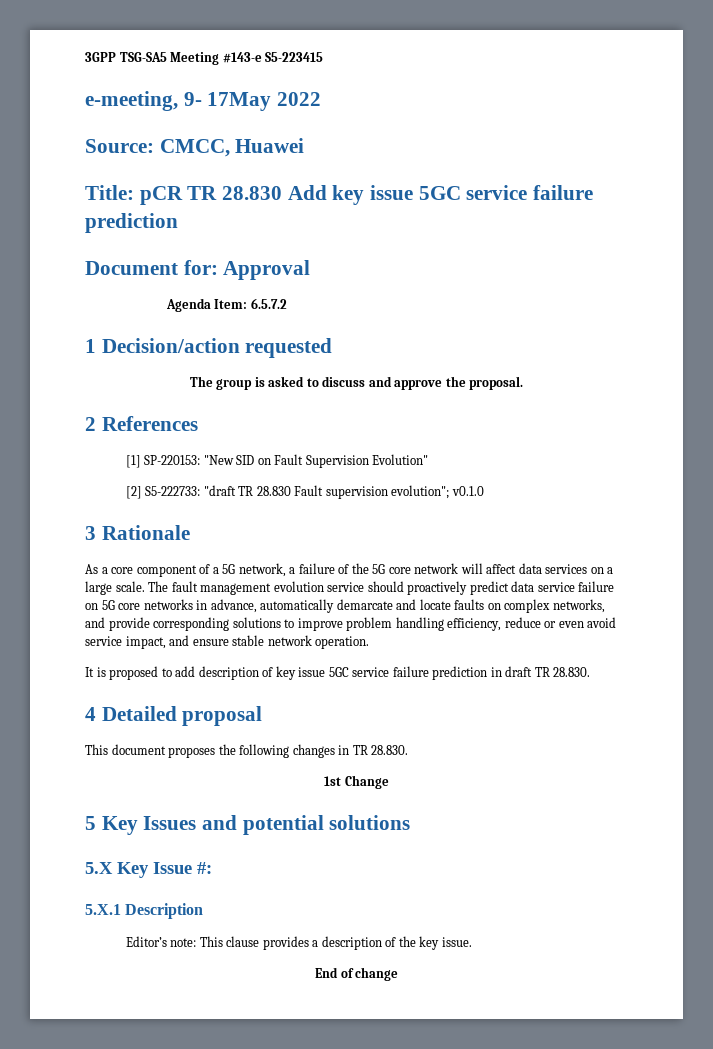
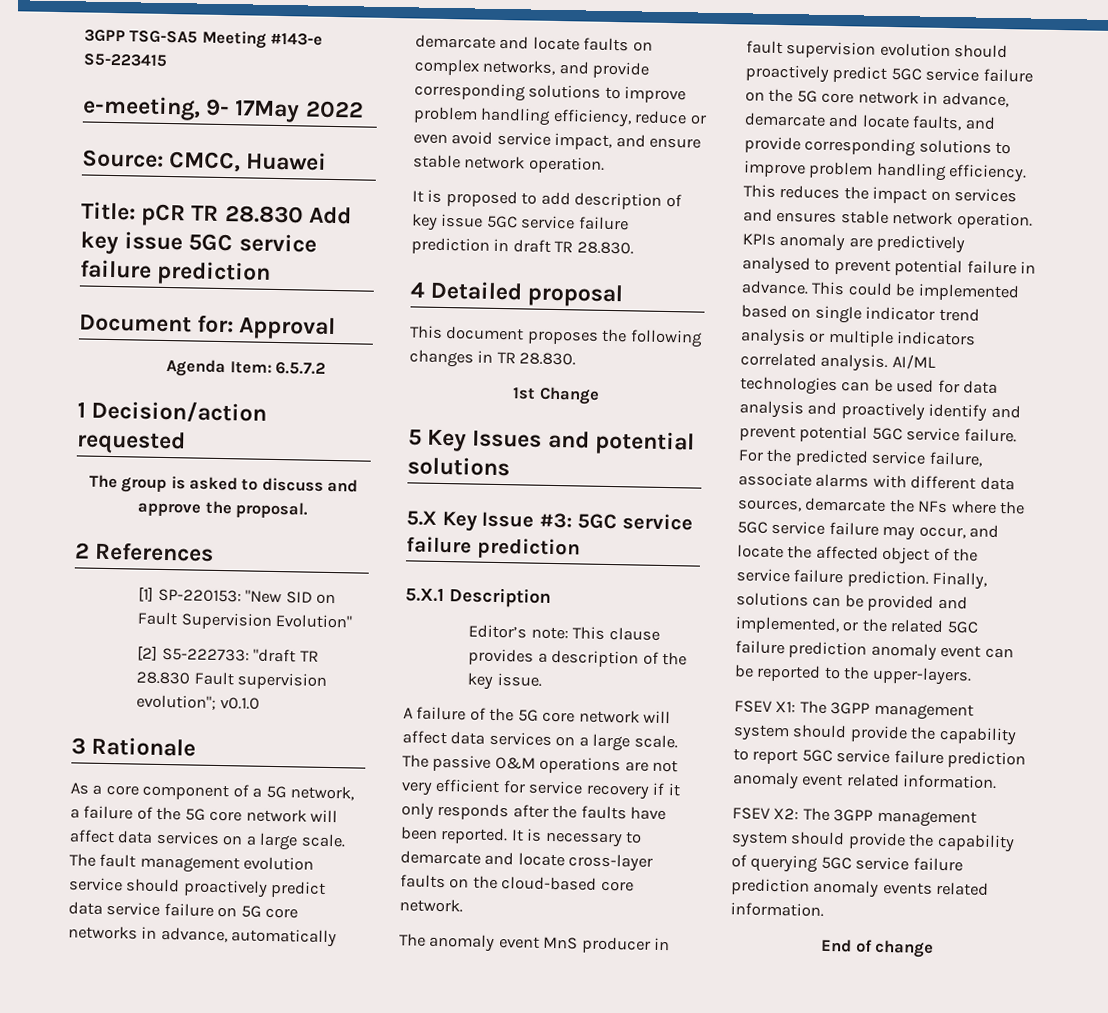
- 5.X Key Issue #:
+ 5.X Key Issue #3: 5GC service failure prediction
+ A failure of the 5G core network will affect data services on a large scale. The passive O&M operations are not very efficient for service recovery if it only responds after the faults have been reported. It is necessary to demarcate and locate cross-layer faults on the cloud-based core network.
+ The anomaly event MnS producer in fault supervision evolution should proactively predict 5GC service failure on the 5G core network in advance, demarcate and locate faults, and provide corresponding solutions to improve problem handling efficiency. This reduces the impact on services and ensures stable network operation. KPIs anomaly are predictively analysed to prevent potential failure in advance. This could be implemented based on single indicator trend analysis or multiple indicators correlated analysis. AI/ML technologies can be used for data analysis and proactively identify and prevent potential 5GC service failure. For the predicted service failure, associate alarms with different data sources, demarcate the NFs where the 5GC service failure may occur, and locate the affected object of the service failure prediction. Finally, solutions can be provided and implemented, or the related 5GC failure prediction anomaly event can be reported to the upper-layers.
+ FSEV X1: The 3GPP management system should provide the capability to report 5GC service failure prediction anomaly event related information.
+ FSEV X2: The 3GPP management system should provide the capability of querying 5GC service failure prediction anomaly events related information.

